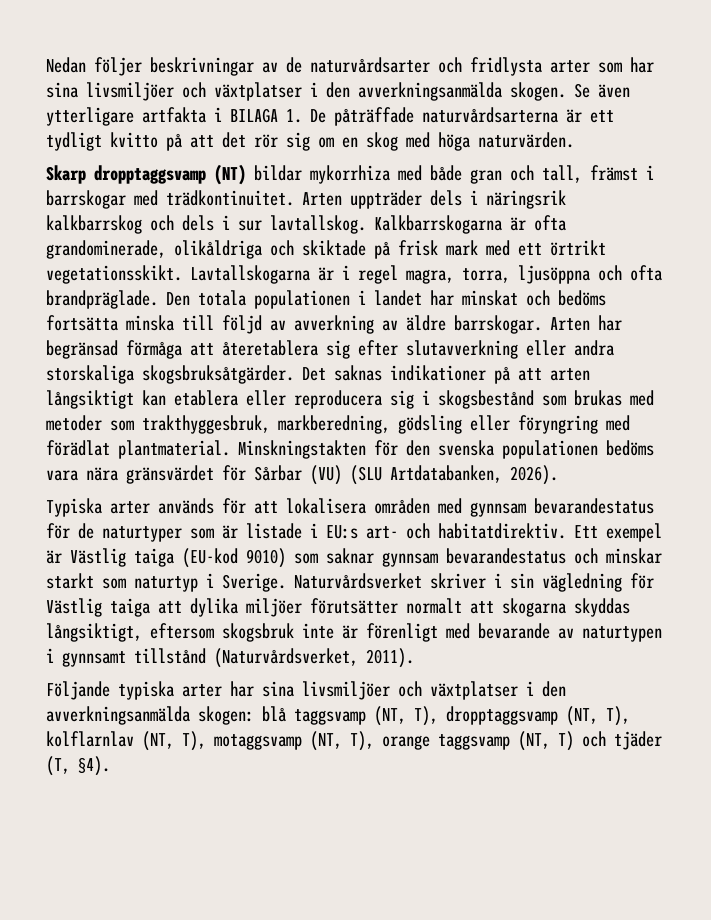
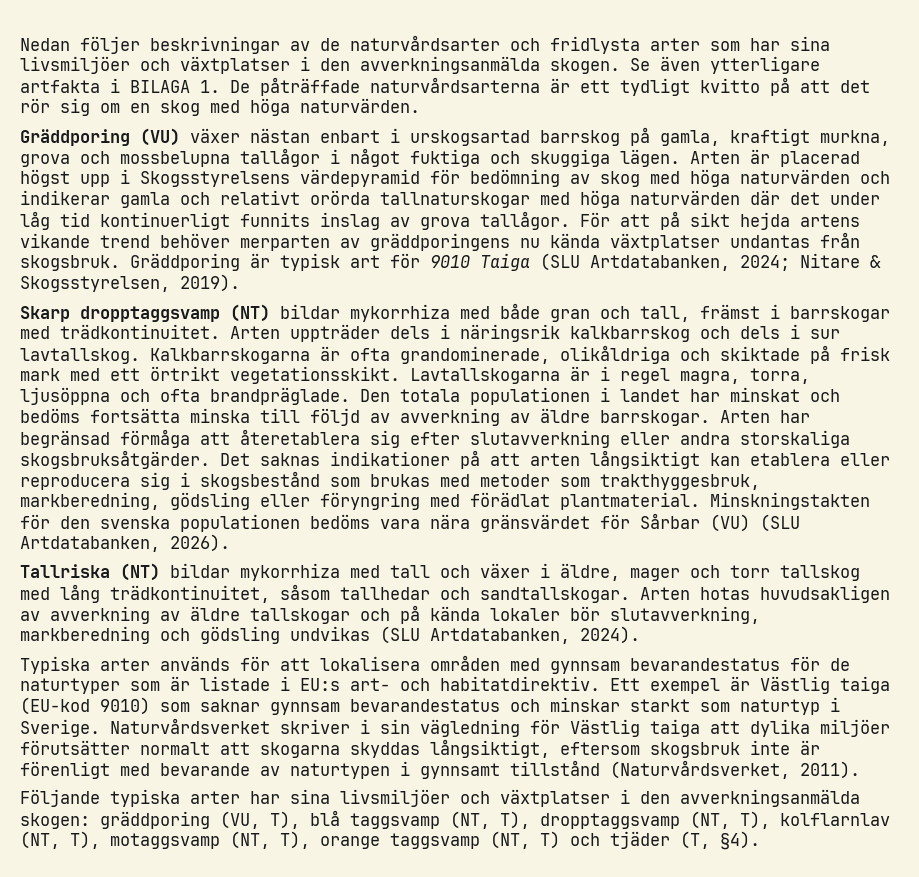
+ Gräddporing (VU) växer nästan enbart i urskogsartad barrskog på gamla, kraftigt murkna, grova och mossbelupna tallågor i något fuktiga och skuggiga lägen. Arten är placerad högst upp i Skogsstyrelsens värdepyramid för bedömning av skog med höga naturvärden och indikerar gamla och relativt orörda tallnaturskogar med höga naturvärden där det under låg tid kontinuerligt funnits inslag av grova tallågor. För att på sikt hejda artens vikande trend behöver merparten av gräddporingens nu kända växtplatser undantas från skogsbruk. Gräddporing är typisk art för 9010 Taiga (SLU Artdatabanken, 2024; Nitare & Skogsstyrelsen, 2019).
+ Tallriska (NT) bildar mykorrhiza med tall och växer i äldre, mager och torr tallskog med lång trädkontinuitet, såsom tallhedar och sandtallskogar. Arten hotas huvudsakligen av avverkning av äldre tallskogar och på kända lokaler bör slutavverkning, markberedning och gödsling undvikas (SLU Artdatabanken, 2024).
- Följande typiska arter har sina livsmiljöer och växtplatser i den avverkningsanmälda skogen: blå taggsvamp (NT, T), dropptaggsvamp (NT, T), kolflarnlav (NT, T), motaggsvamp (NT, T), orange taggsvamp (NT, T) och tjäder (T, §4).
+ Följande typiska arter har sina livsmiljöer och växtplatser i den avverkningsanmälda skogen: gräddporing (VU, T), blå taggsvamp (NT, T), dropptaggsvamp (NT, T), kolflarnlav (NT, T), motaggsvamp (NT, T), orange taggsvamp (NT, T) och tjäder (T, §4).

